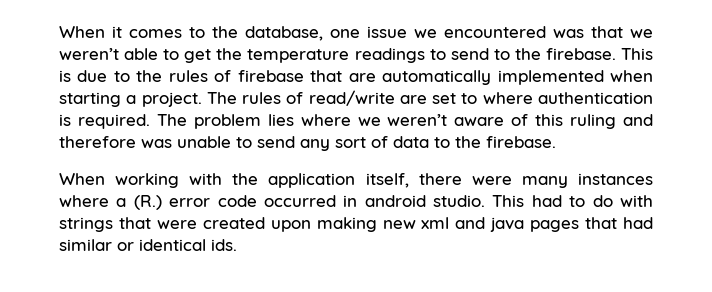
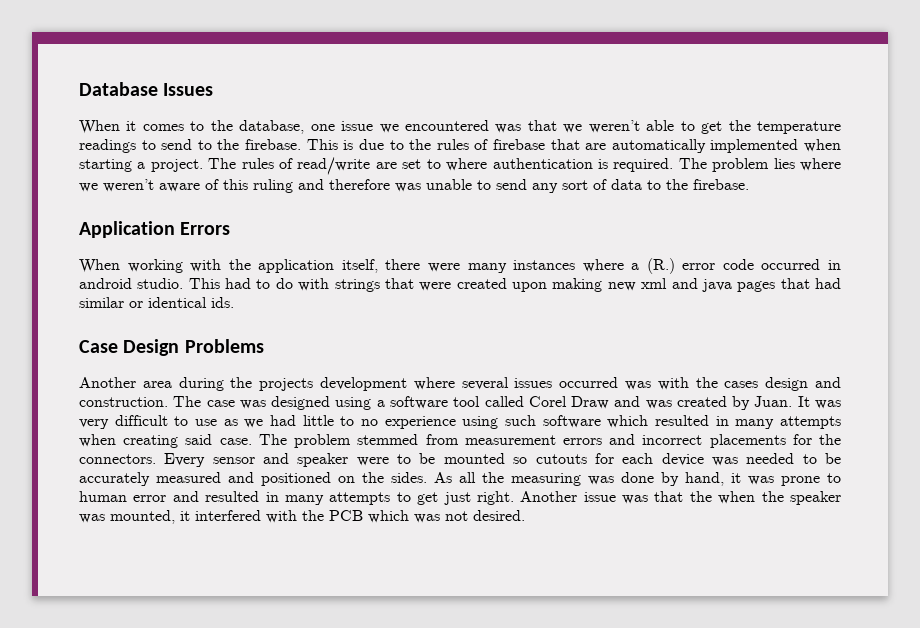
+ Database Issues
+ Application Errors
+ Case Design Problems
+ Another area during the projects development where several issues occurred was with the cases design and construction. The case was designed using a software tool called Corel Draw and was created by Juan. It was very difficult to use as we had little to no experience using such software which resulted in many attempts when creating said case. The problem stemmed from measurement errors and incorrect placements for the connectors. Every sensor and speaker were to be mounted so cutouts for each device was needed to be accurately measured and positioned on the sides. As all the measuring was done by hand, it was prone to human error and resulted in many attempts to get just right. Another issue was that the when the speaker was mounted, it interfered with the PCB which was not desired.

